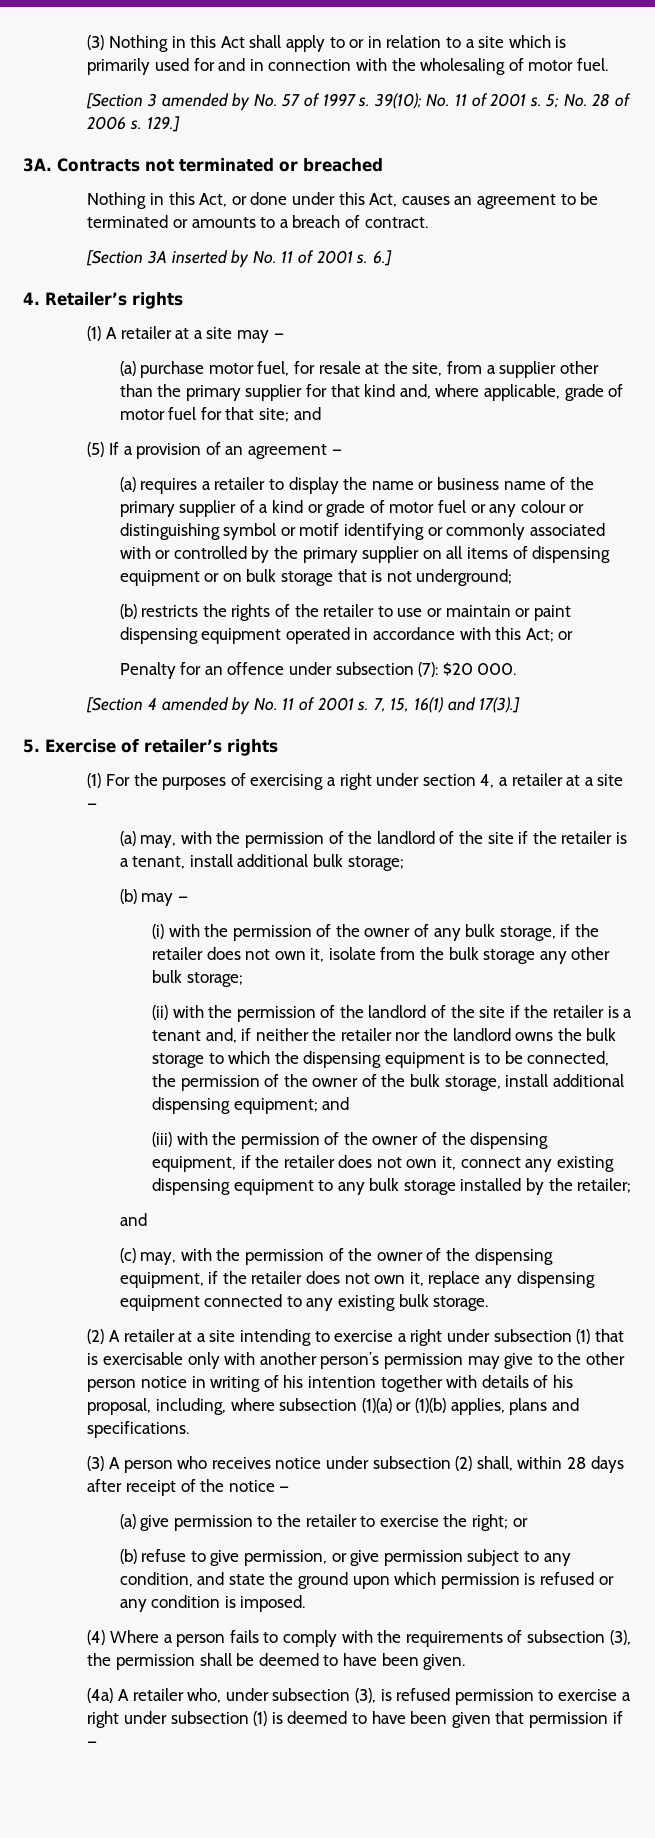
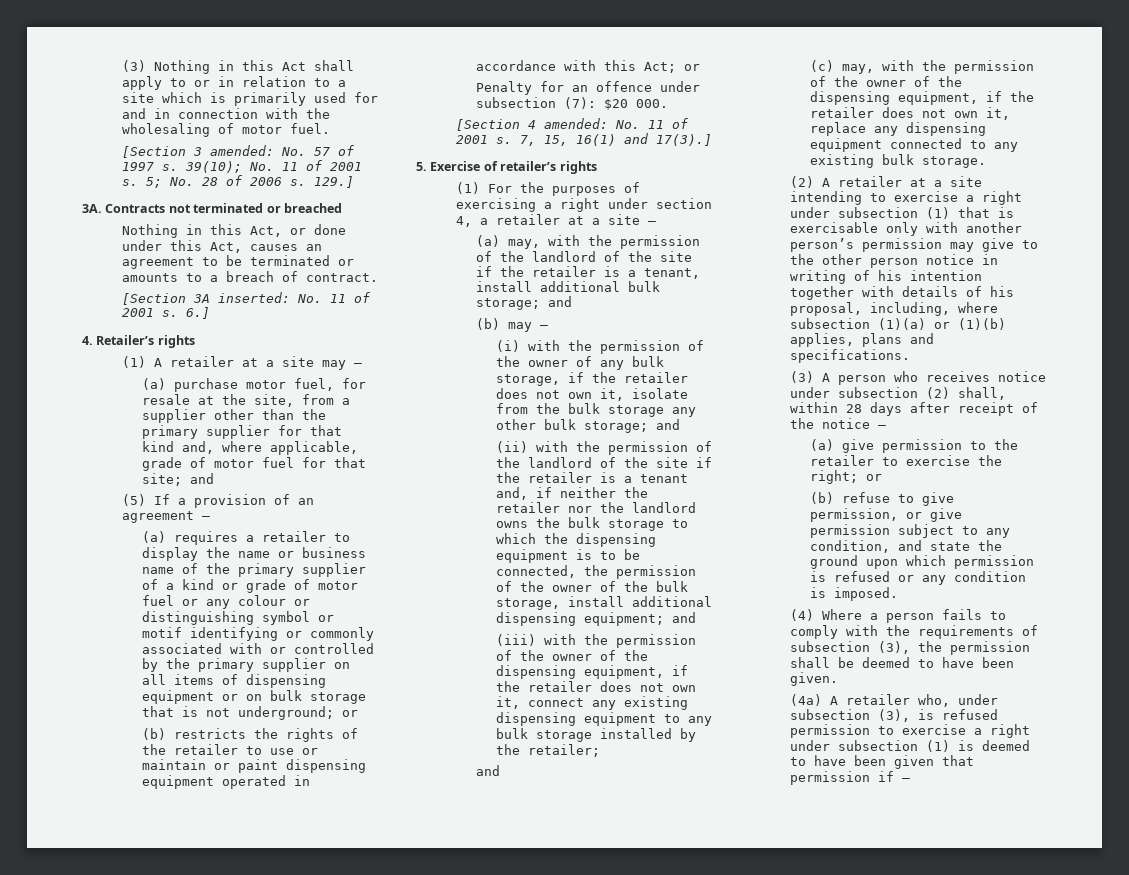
- [Section 3 amended by No. 57 of 1997 s.
+ [Section 3 amended: No. 57 of 1997 s.
- [Section 3A inserted by No. 11 of 2001 s.
+ [Section 3A inserted: No. 11 of 2001 s.
- (a) requires a retailer to display the name or business name of the primary supplier of a kind or grade of motor fuel or any colour or distinguishing symbol or motif identifying or commonly associated with or controlled by the primary supplier on all items of dispensing equipment or on bulk storage that is not underground;
+ (a) requires a retailer to display the name or business name of the primary supplier of a kind or grade of motor fuel or any colour or distinguishing symbol or motif identifying or commonly associated with or controlled by the primary supplier on all items of dispensing equipment or on bulk storage that is not underground; or
- [Section 4 amended by No. 11 of 2001 s.
+ [Section 4 amended: No. 11 of 2001 s.
- (a) may, with the permission of the landlord of the site if the retailer is a tenant, install additional bulk storage;
+ (a) may, with the permission of the landlord of the site if the retailer is a tenant, install additional bulk storage; and
- (i) with the permission of the owner of any bulk storage, if the retailer does not own it, isolate from the bulk storage any other bulk storage;
+ (i) with the permission of the owner of any bulk storage, if the retailer does not own it, isolate from the bulk storage any other bulk storage; and

